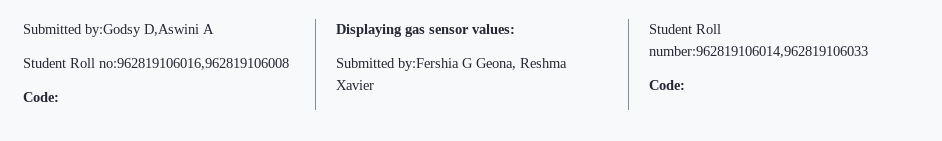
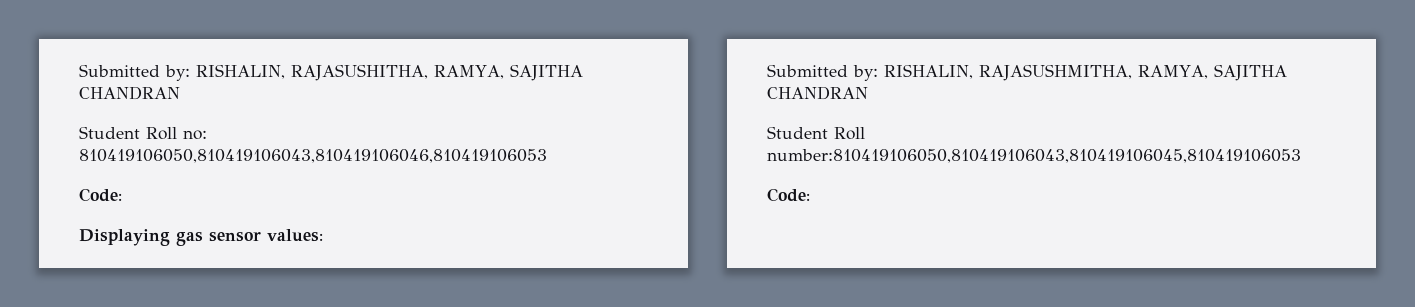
- Submitted by:Godsy D,Aswini A
- Student Roll no:962819106016,962819106008
+ Submitted by: RISHALIN, RAJASUSHITHA, RAMYA, SAJITHA CHANDRAN
+ Student Roll no: 810419106050,810419106043,810419106046,810419106053
- Submitted by:Fershia G Geona, Reshma Xavier
- Student Roll number:962819106014,962819106033
+ Submitted by: RISHALIN, RAJASUSHMITHA, RAMYA, SAJITHA CHANDRAN
+ Student Roll number:810419106050,810419106043,810419106045,810419106053

